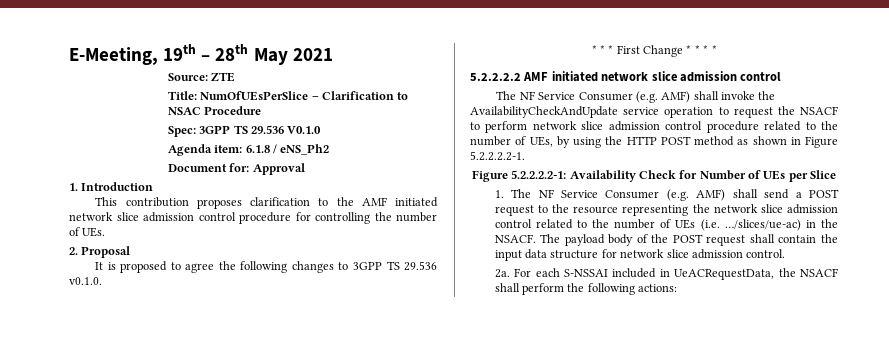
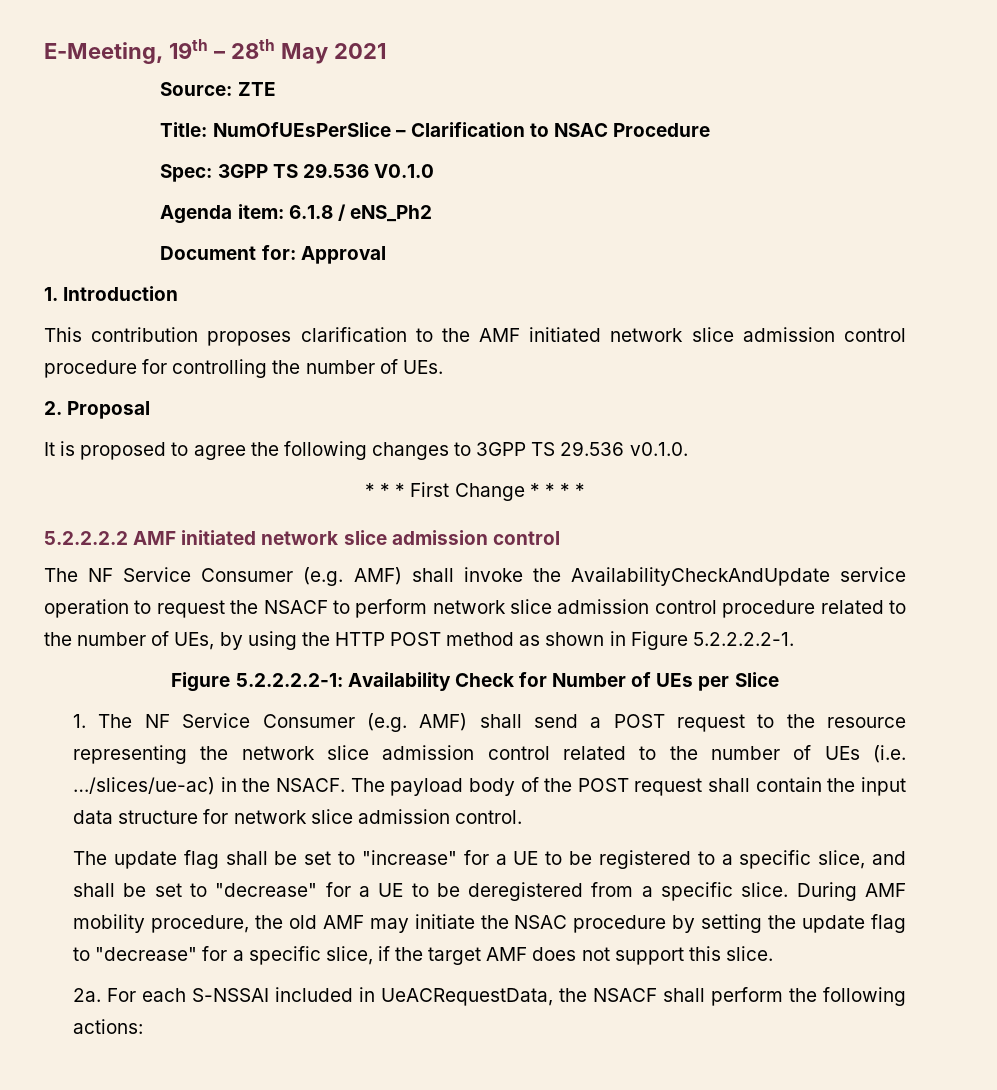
+ The update flag shall be set to "increase" for a UE to be registered to a specific slice, and shall be set to "decrease" for a UE to be deregistered from a specific slice. During AMF mobility procedure, the old AMF may initiate the NSAC procedure by setting the update flag to "decrease" for a specific slice, if the target AMF does not support this slice.

